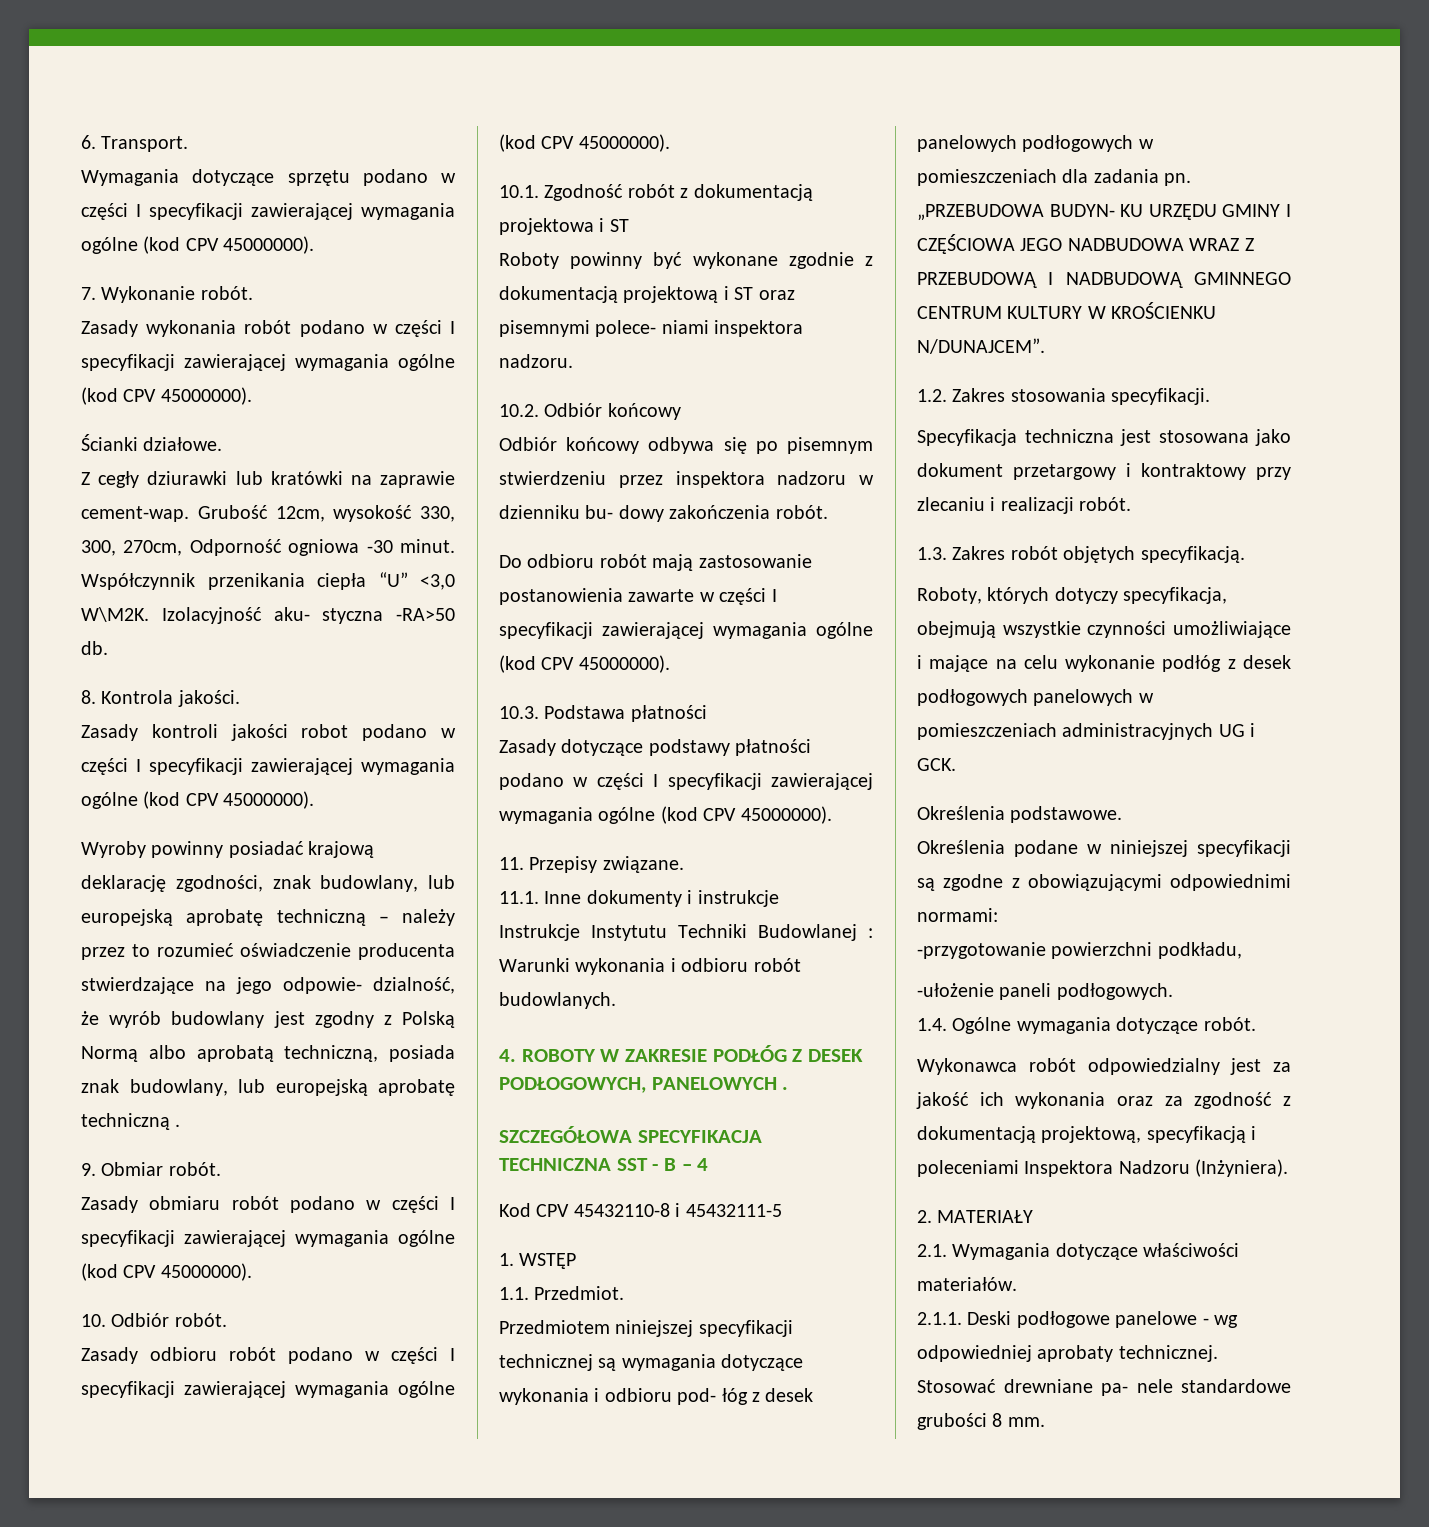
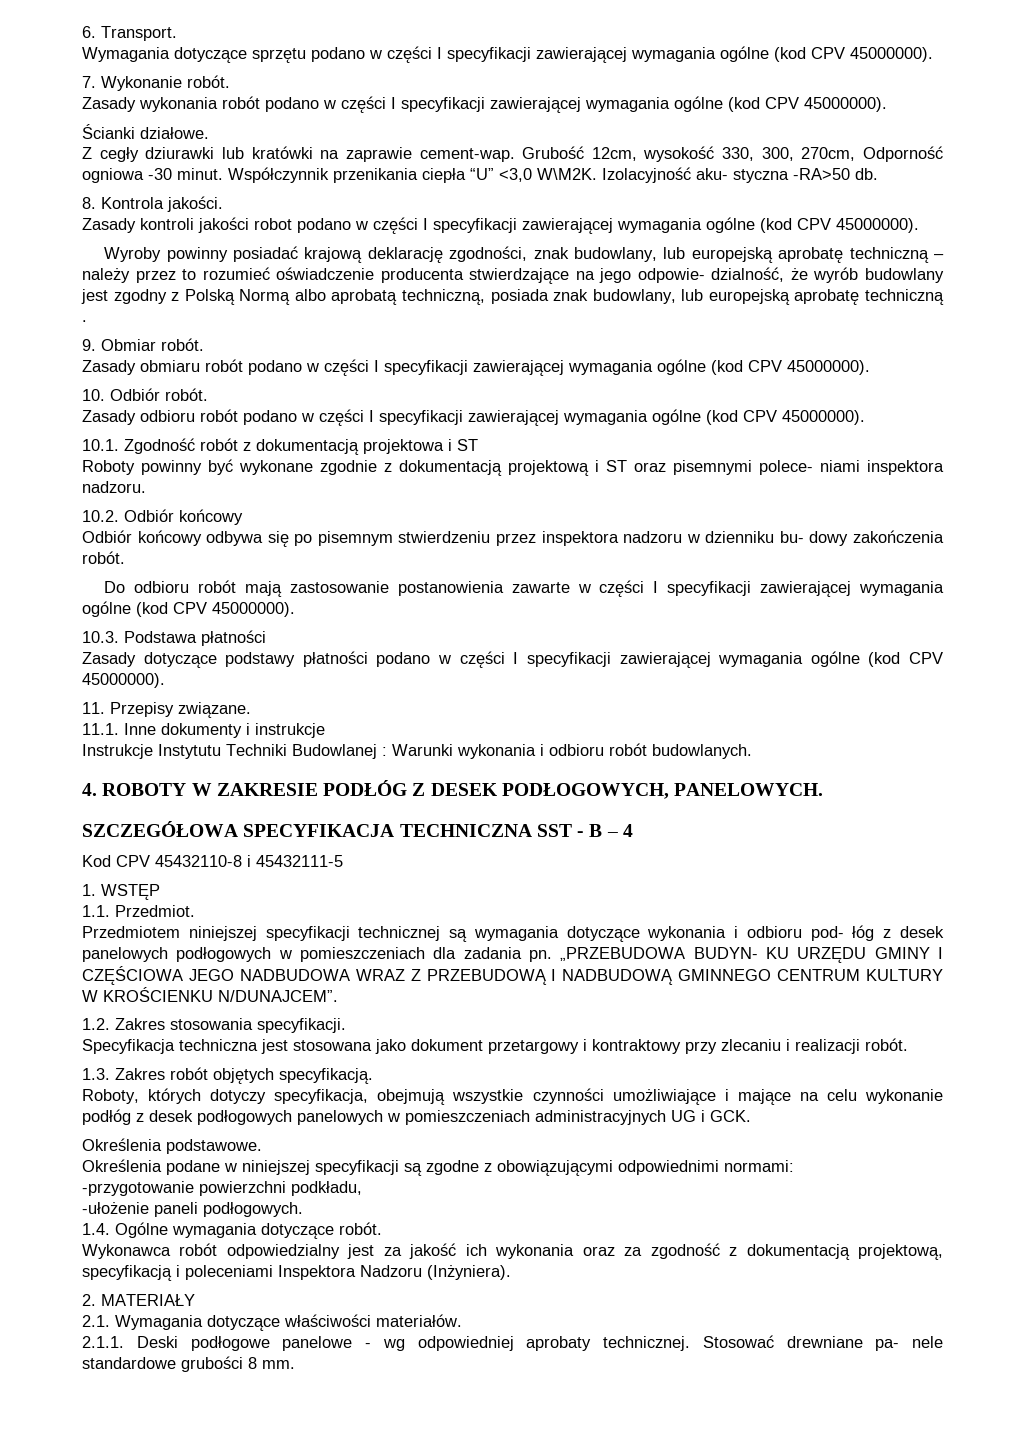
- 4. ROBOTY W ZAKRESIE PODŁÓG Z DESEK PODŁOGOWYCH, PANELOWYCH .
+ 4. ROBOTY W ZAKRESIE PODŁÓG Z DESEK PODŁOGOWYCH, PANELOWYCH.

